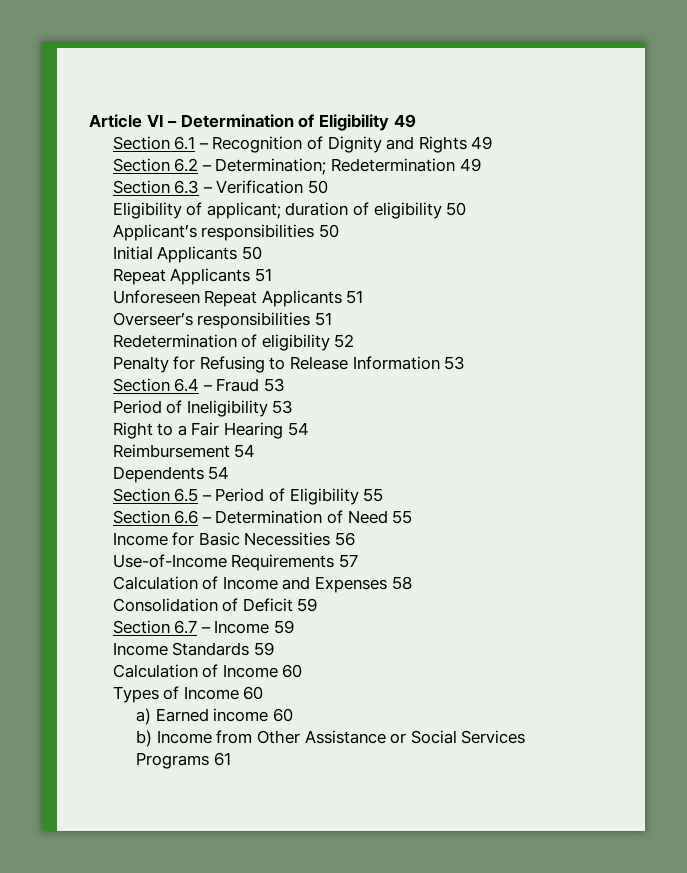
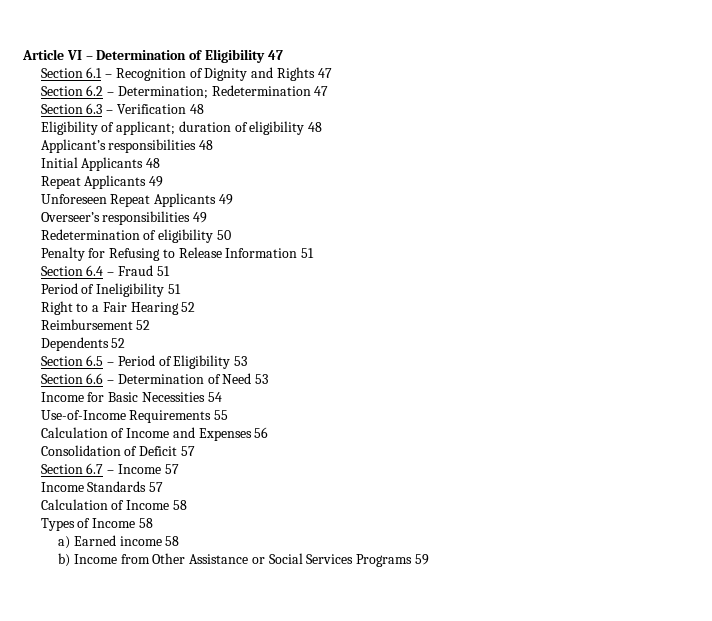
- Article VI – Determination of Eligibility 49
+ Article VI – Determination of Eligibility 47
- Section 6.1 – Recognition of Dignity and Rights 49
+ Section 6.1 – Recognition of Dignity and Rights 47
- Section 6.2 – Determination; Redetermination 49
+ Section 6.2 – Determination; Redetermination 47
- Section 6.3 – Verification 50
+ Section 6.3 – Verification 48
- Eligibility of applicant; duration of eligibility 50
+ Eligibility of applicant; duration of eligibility 48
- Applicant’s responsibilities 50
+ Applicant’s responsibilities 48
- Initial Applicants 50
- Repeat Applicants 51
+ Initial Applicants 48
+ Repeat Applicants 49
- Unforeseen Repeat Applicants 51
+ Unforeseen Repeat Applicants 49
- Overseer’s responsibilities 51
+ Overseer’s responsibilities 49
- Redetermination of eligibility 52
+ Redetermination of eligibility 50
- Penalty for Refusing to Release Information 53
+ Penalty for Refusing to Release Information 51
- Section 6.4 – Fraud 53
+ Section 6.4 – Fraud 51
- Period of Ineligibility 53
+ Period of Ineligibility 51
- Right to a Fair Hearing 54
+ Right to a Fair Hearing 52
- Reimbursement 54
+ Reimbursement 52
- Dependents 54
+ Dependents 52
- Section 6.5 – Period of Eligibility 55
+ Section 6.5 – Period of Eligibility 53
- Section 6.6 – Determination of Need 55
+ Section 6.6 – Determination of Need 53
- Income for Basic Necessities 56
+ Income for Basic Necessities 54
- Use-of-Income Requirements 57
+ Use-of-Income Requirements 55
- Calculation of Income and Expenses 58
+ Calculation of Income and Expenses 56
- Consolidation of Deficit 59
+ Consolidation of Deficit 57
- Section 6.7 – Income 59
+ Section 6.7 – Income 57
- Income Standards 59
- Calculation of Income 60
+ Income Standards 57
+ Calculation of Income 58
- Types of Income 60
+ Types of Income 58
- a) Earned income 60
+ a) Earned income 58
- b) Income from Other Assistance or Social Services Programs 61
+ b) Income from Other Assistance or Social Services Programs 59

